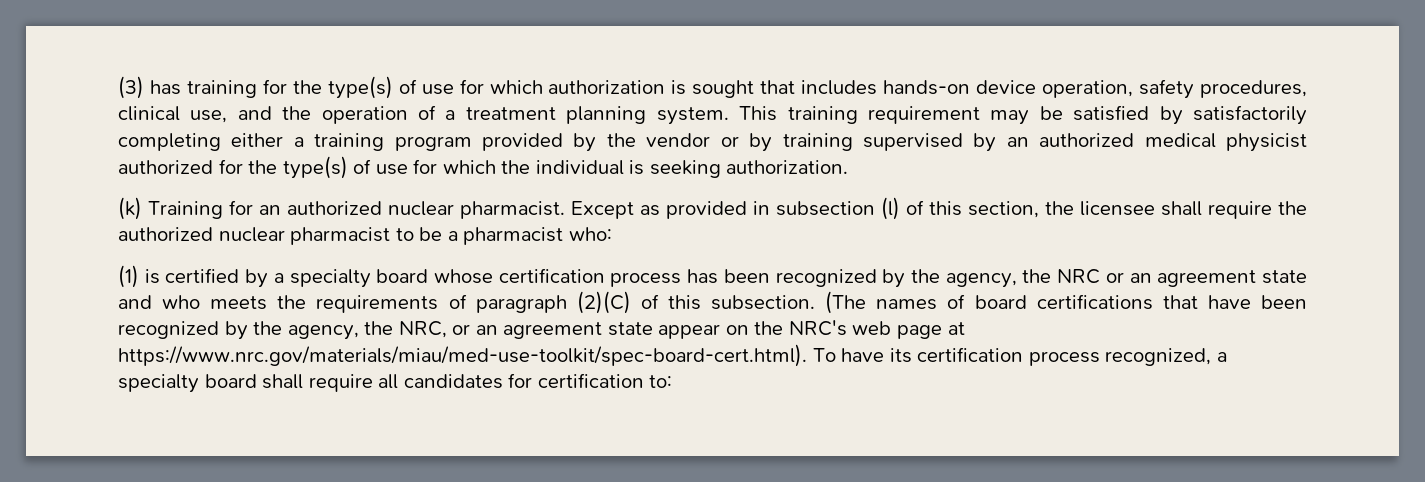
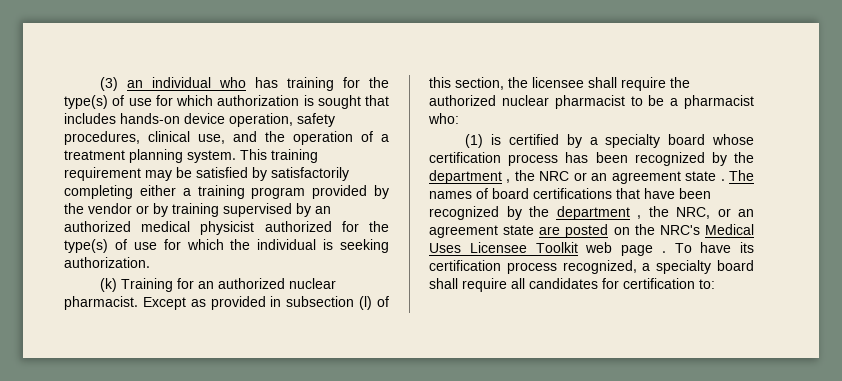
- (3) has training for the type(s) of use for which authorization is sought that includes hands-on device operation, safety procedures, clinical use, and the operation of a treatment planning system.
+ (3) an individual who has training for the type(s) of use for which authorization is sought that includes hands-on device operation, safety procedures, clinical use, and the operation of a treatment planning system.
- (1) is certified by a specialty board whose certification process has been recognized by the agency, the NRC or an agreement state and who meets the requirements of paragraph (2)(C) of this subsection. (The names of board certifications that have been recognized by the agency, the NRC, or an agreement state appear on the NRC's web page at https://www.nrc.gov/materials/miau/med-use-toolkit/spec-board-cert.html). To have its certification process recognized, a specialty board shall require all candidates for certification to:
+ (1) is certified by a specialty board whose certification process has been recognized by the department , the NRC or an agreement state . The names of board certifications that have been recognized by the department , the NRC, or an agreement state are posted on the NRC's Medical Uses Licensee Toolkit web page . To have its certification process recognized, a specialty board shall require all candidates for certification to:

